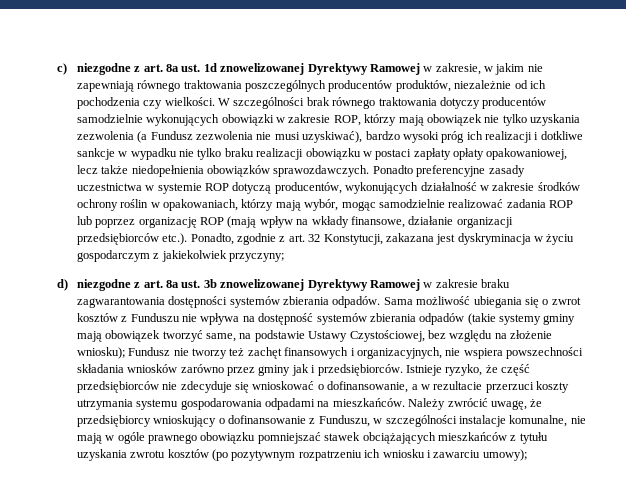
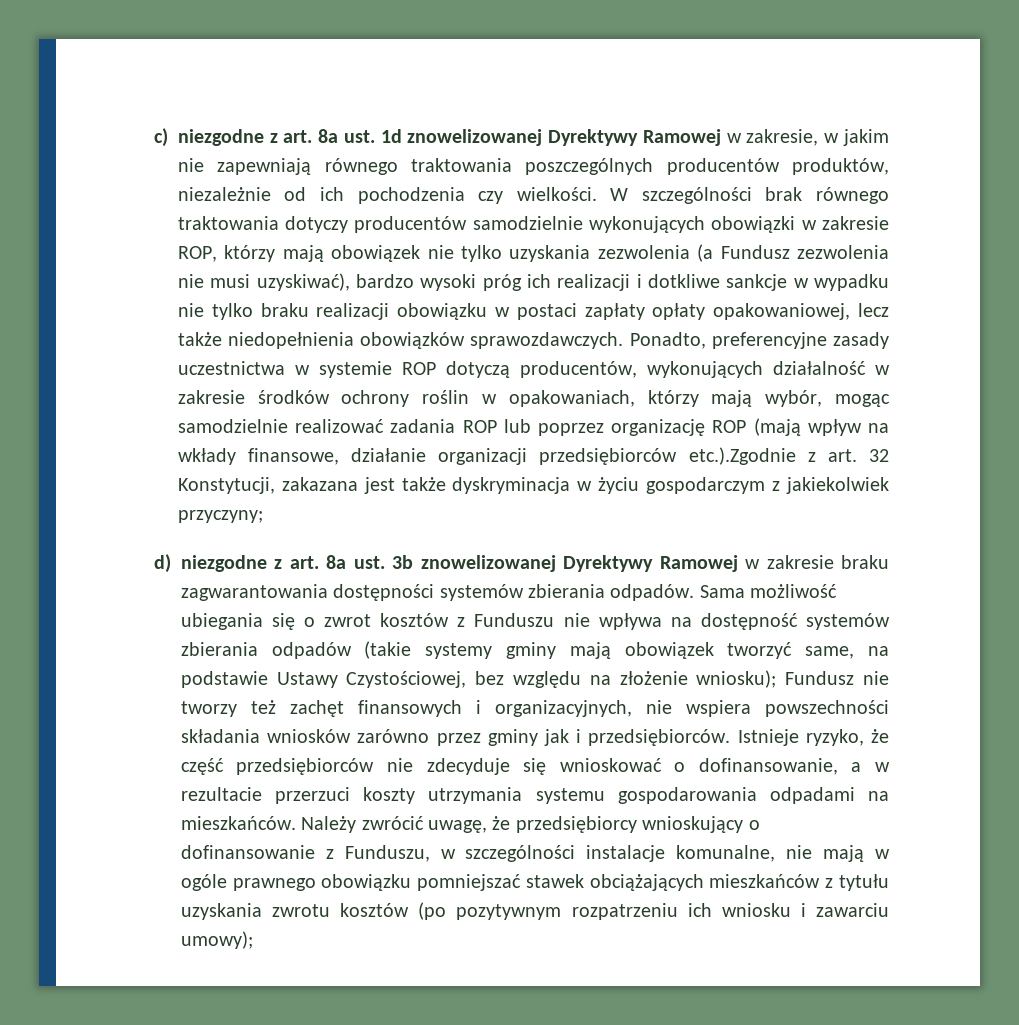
- Ponadto preferencyjne zasady uczestnictwa w systemie ROP dotyczą producentów, wykonujących działalność w zakresie środków ochrony roślin w opakowaniach, którzy mają wybór, mogąc samodzielnie realizować zadania ROP lub poprzez organizację ROP (mają wpływ na wkłady finansowe, działanie organizacji przedsiębiorców etc.). Ponadto, zgodnie z art. 32 Konstytucji, zakazana jest dyskryminacja w życiu gospodarczym z jakiekolwiek przyczyny;
+ Ponadto, preferencyjne zasady uczestnictwa w systemie ROP dotyczą producentów, wykonujących działalność w zakresie środków ochrony roślin w opakowaniach, którzy mają wybór, mogąc samodzielnie realizować zadania ROP lub poprzez organizację ROP (mają wpływ na wkłady finansowe, działanie organizacji przedsiębiorców etc.).Zgodnie z art. 32 Konstytucji, zakazana jest także dyskryminacja w życiu gospodarczym z jakiekolwiek przyczyny;

